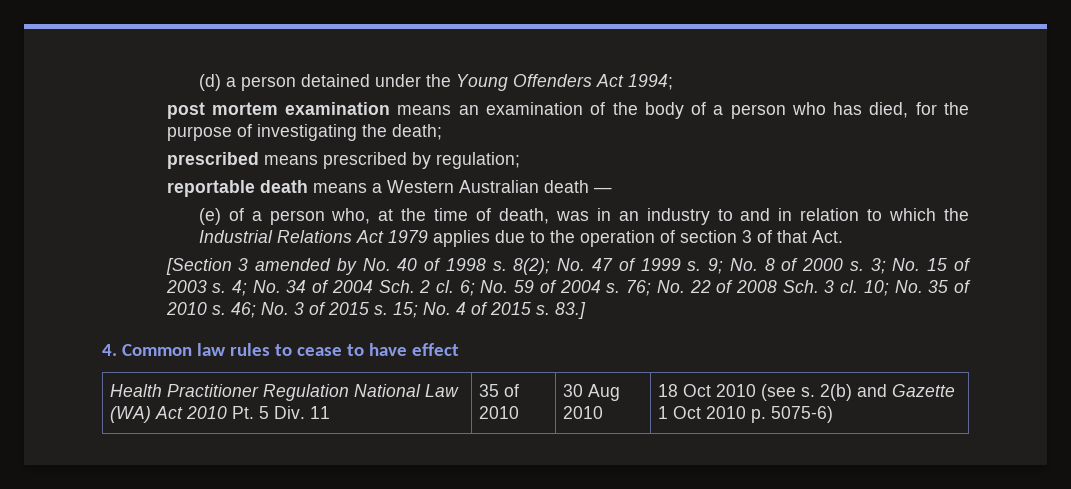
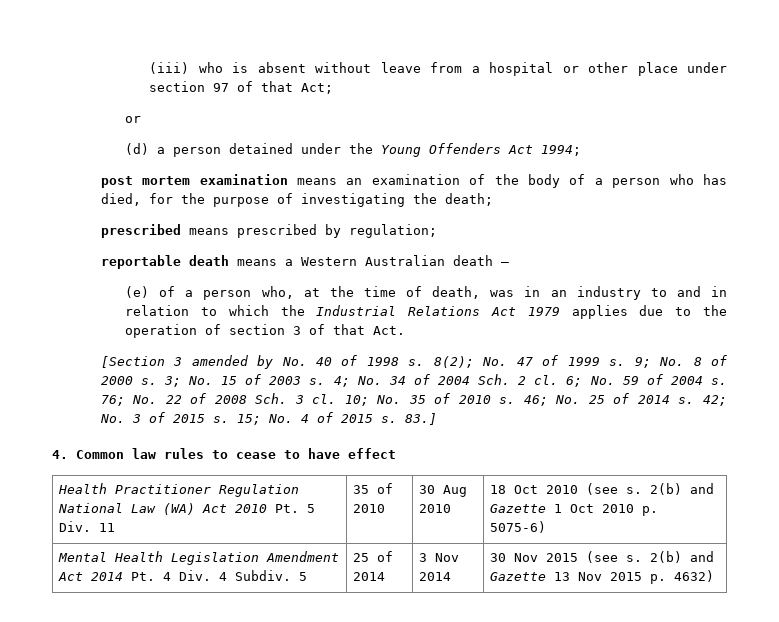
+ (iii) who is absent without leave from a hospital or other place under section 97 of that Act;
+ or
- 46; No. 3 of 2015 s.
+ 46; No. 25 of 2014 s. 42; No. 3 of 2015 s.
+ Mental Health Legislation Amendment Act 2014 Pt. 4 Div. 4 Subdiv. 5 | 25 of 2014 | 3 Nov 2014 | 30 Nov 2015 (see s. 2(b) and Gazette 13 Nov 2015 p. 4632)

